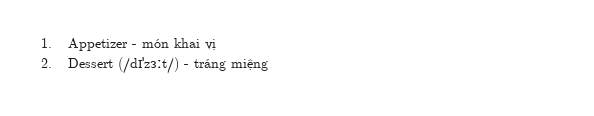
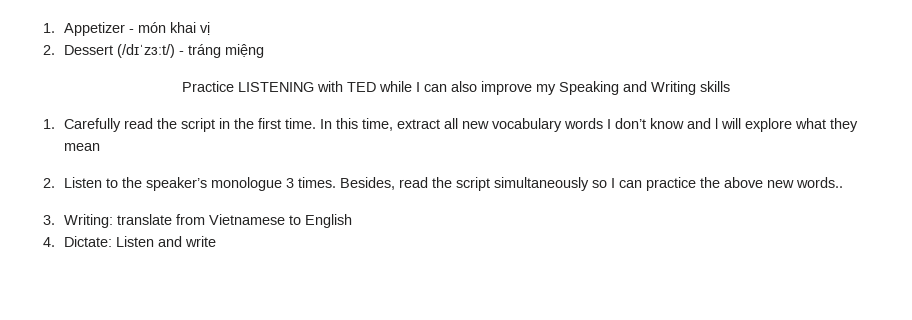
+ Practice LISTENING with TED while I can also improve my Speaking and Writing skills
+ 1. Carefully read the script in the first time. In this time, extract all new vocabulary words I don’t know and l will explore what they mean
+ 2. Listen to the speaker’s monologue 3 times. Besides, read the script simultaneously so I can practice the above new words..
+ 3. Writing: translate from Vietnamese to English
+ 4. Dictate: Listen and write

